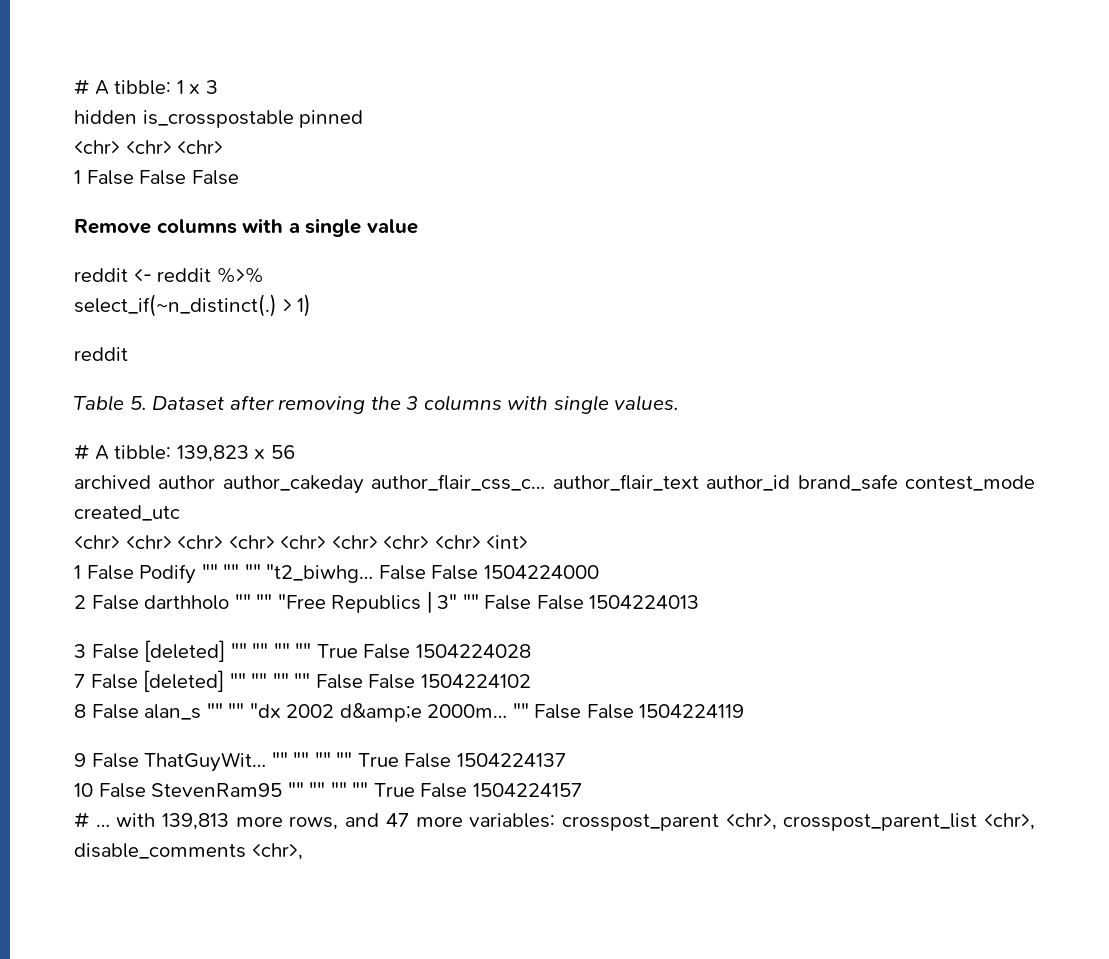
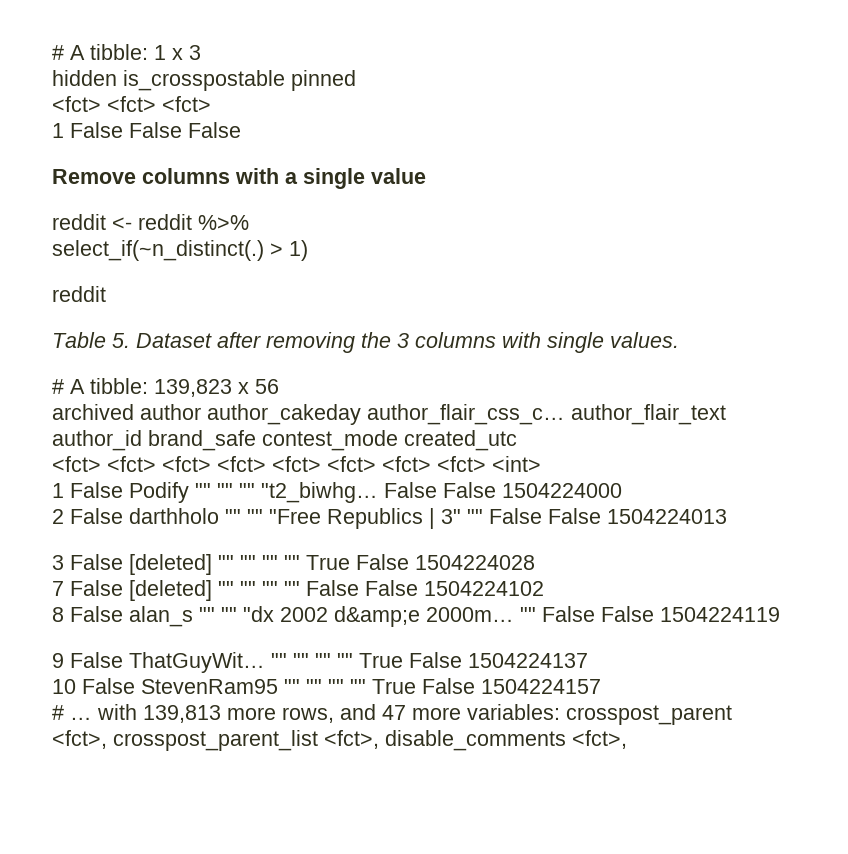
  hidden is_crosspostable pinned
- <chr> <chr> <chr>
+ <fct> <fct> <fct>
- <chr> <chr> <chr> <chr> <chr> <chr> <chr> <chr> <int>
+ <fct> <fct> <fct> <fct> <fct> <fct> <fct> <fct> <int>
- # … with 139,813 more rows, and 47 more variables: crosspost_parent <chr>, crosspost_parent_list <chr>, disable_comments <chr>,
+ # … with 139,813 more rows, and 47 more variables: crosspost_parent <fct>, crosspost_parent_list <fct>, disable_comments <fct>,

